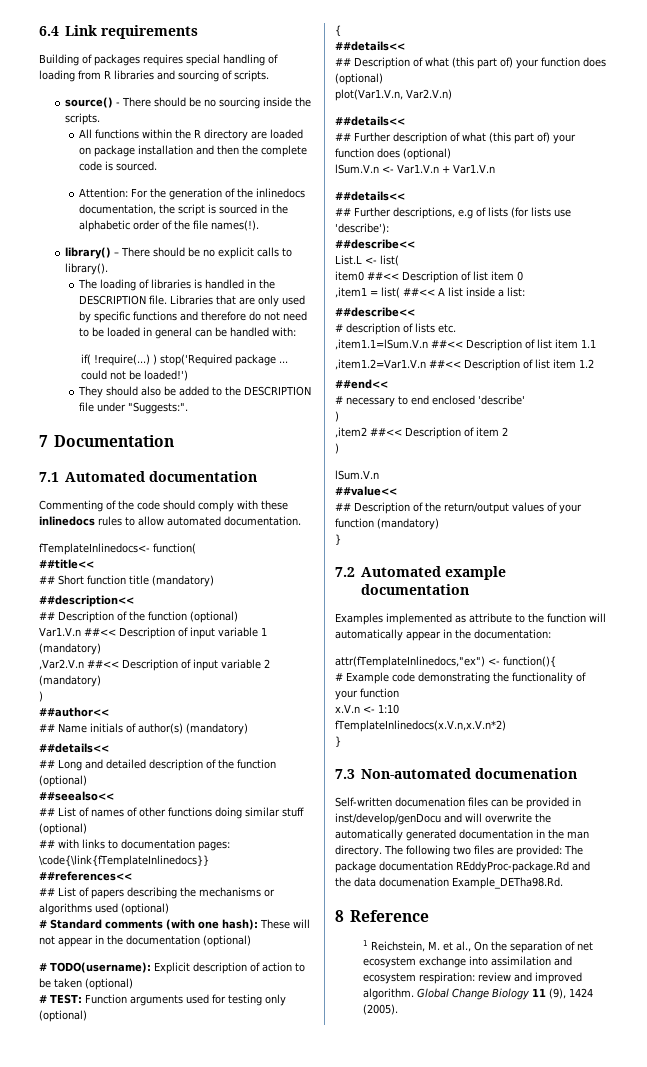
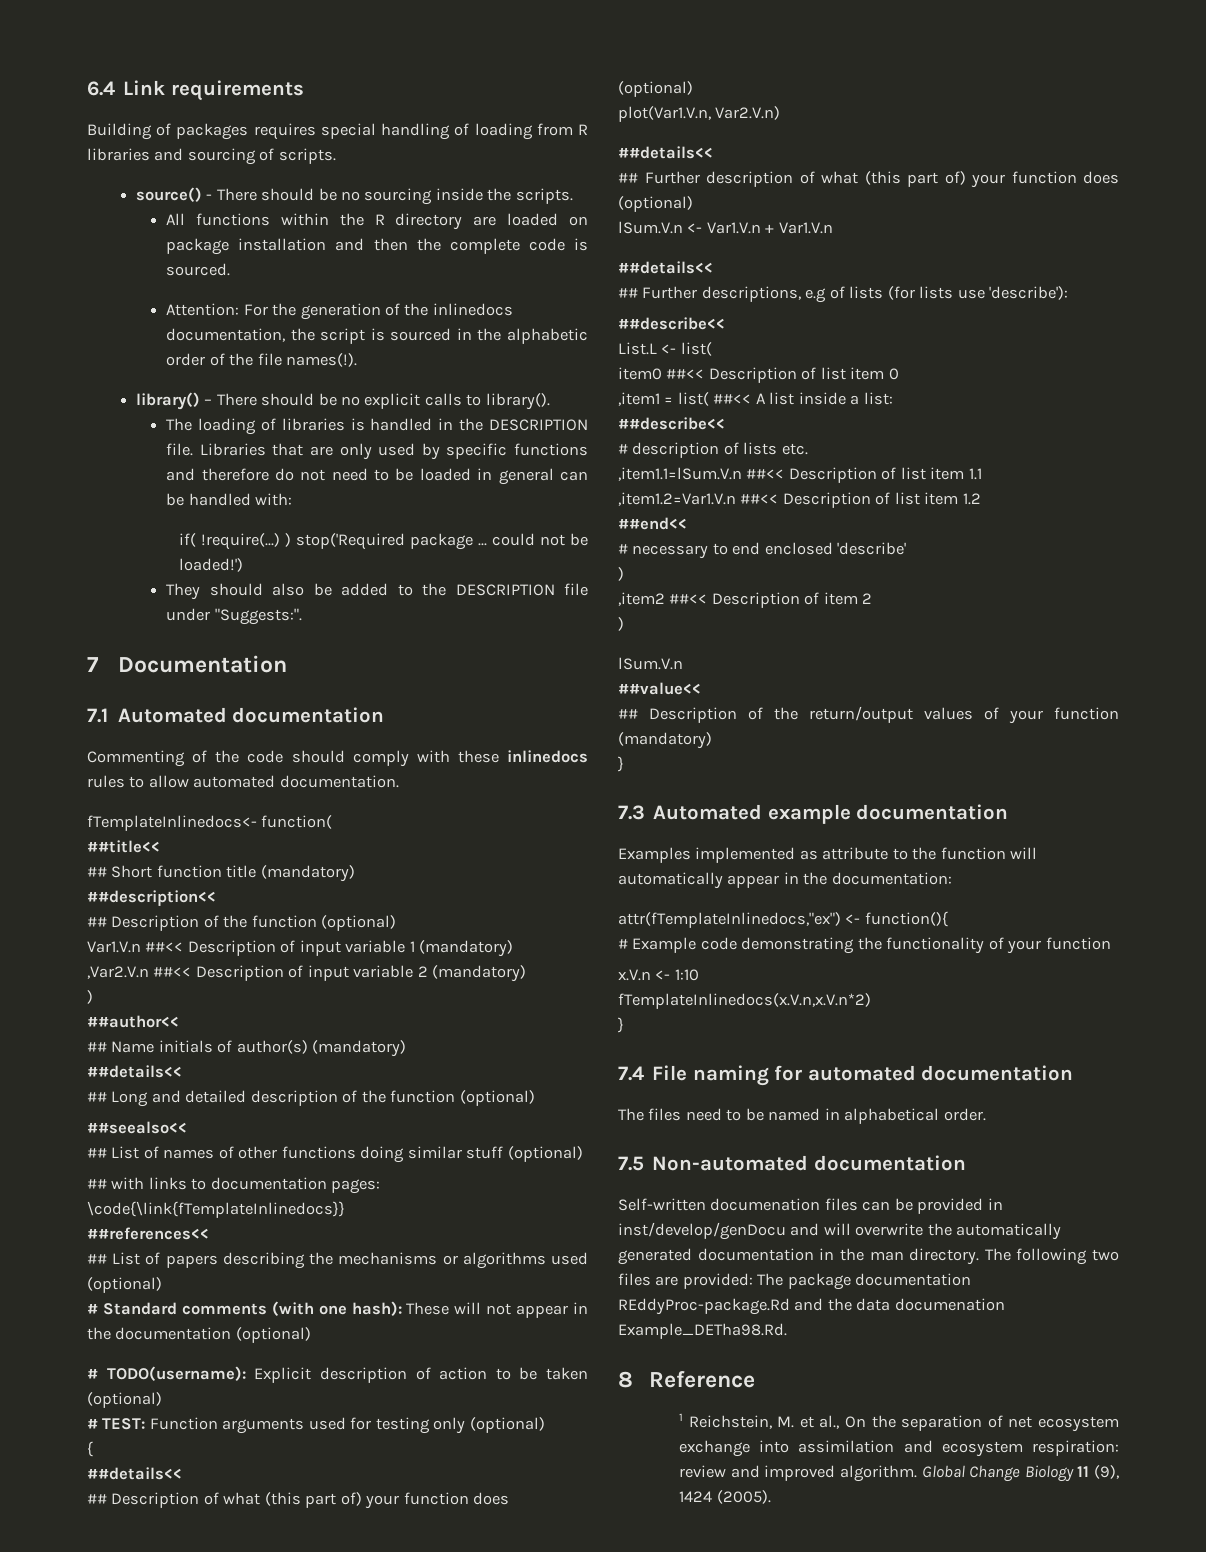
- 7.2 Automated example documentation
+ 7.3 Automated example documentation
- 7.3 Non-automated documenation
+ 7.4 File naming for automated documentation
+ The files need to be named in alphabetical order.
+ 7.5 Non-automated documentation

